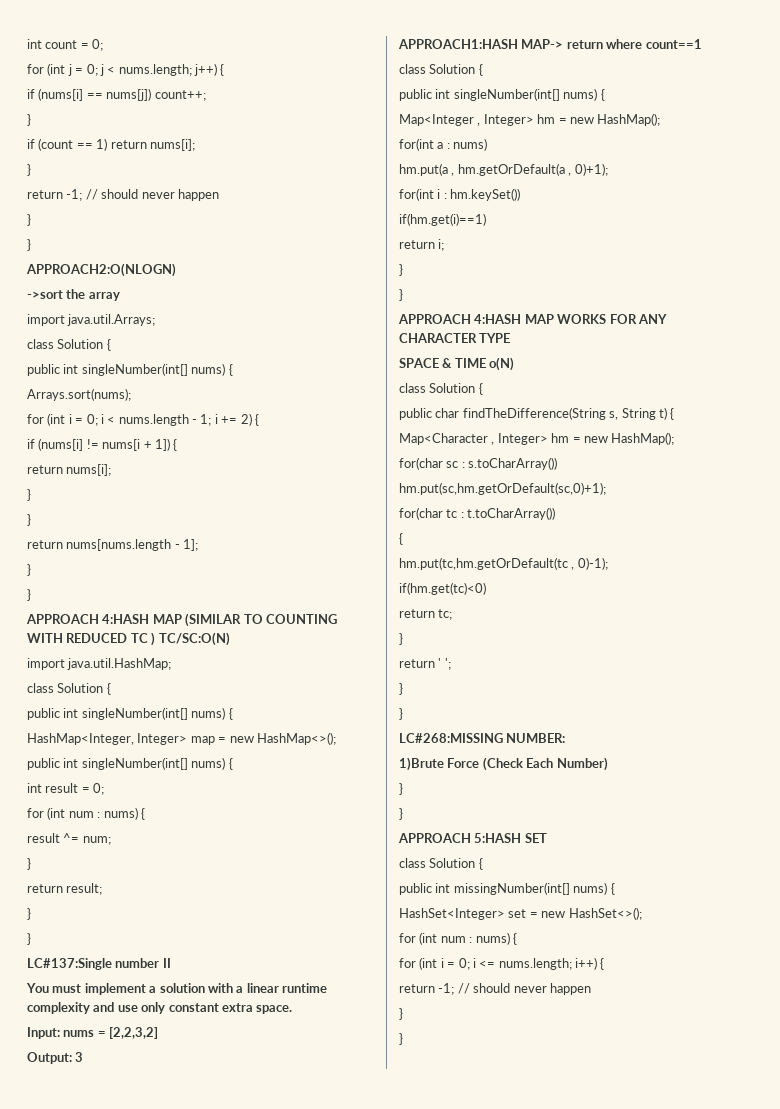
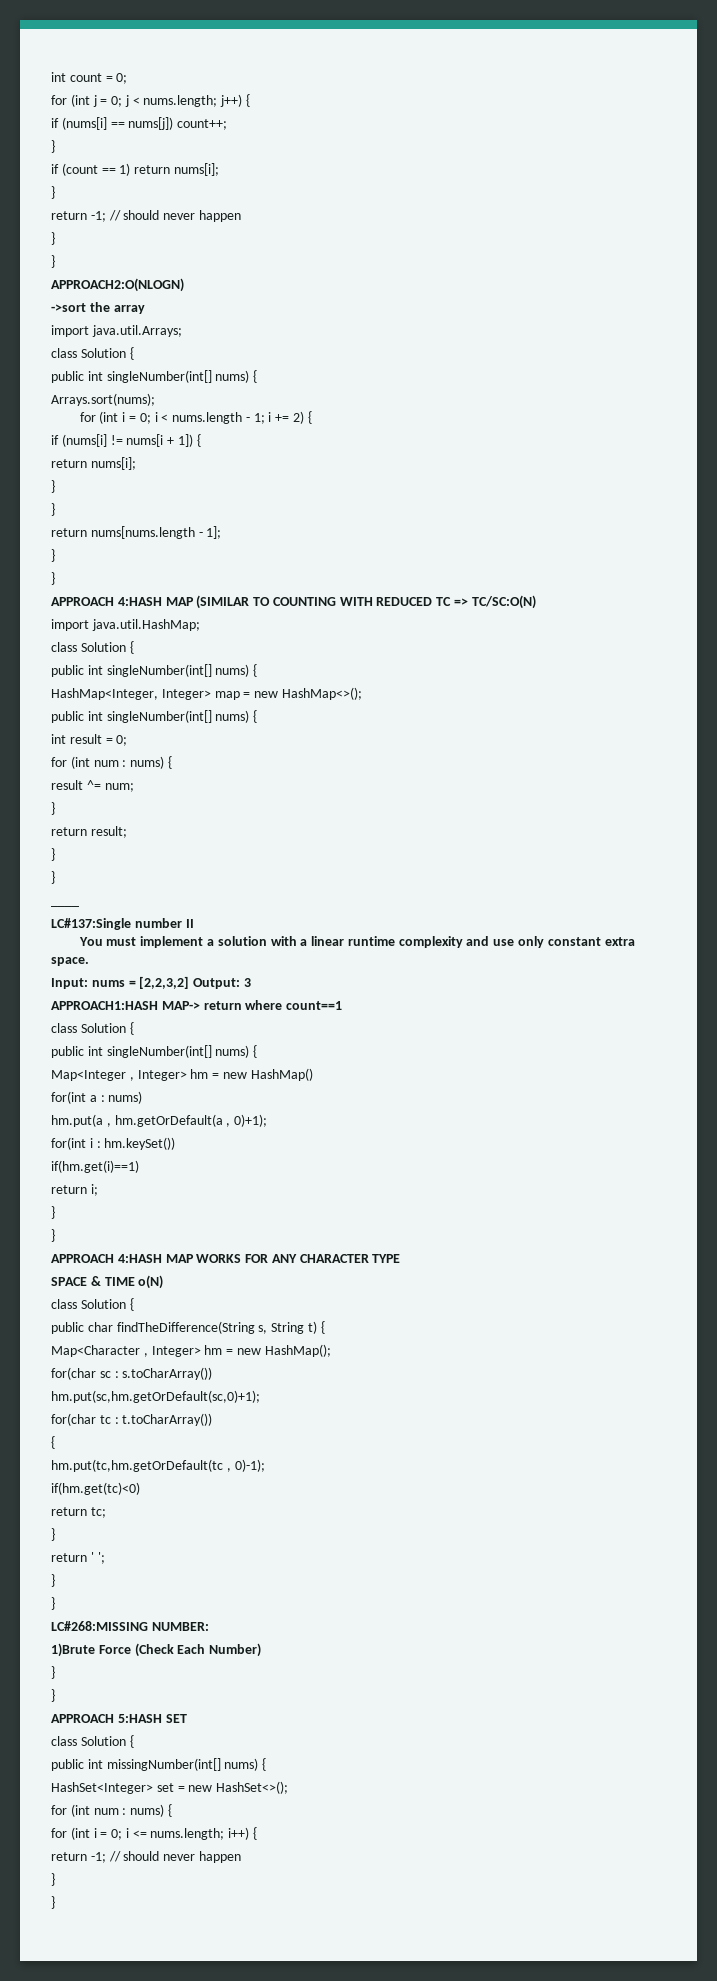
- APPROACH 4:HASH MAP (SIMILAR TO COUNTING WITH REDUCED TC ) TC/SC:O(N)
+ APPROACH 4:HASH MAP (SIMILAR TO COUNTING WITH REDUCED TC => TC/SC:O(N)
+ ____
- Input: nums = [2,2,3,2]
- Output: 3
+ Input: nums = [2,2,3,2] Output: 3
- Map<Integer , Integer> hm = new HashMap();
+ Map<Integer , Integer> hm = new HashMap()

